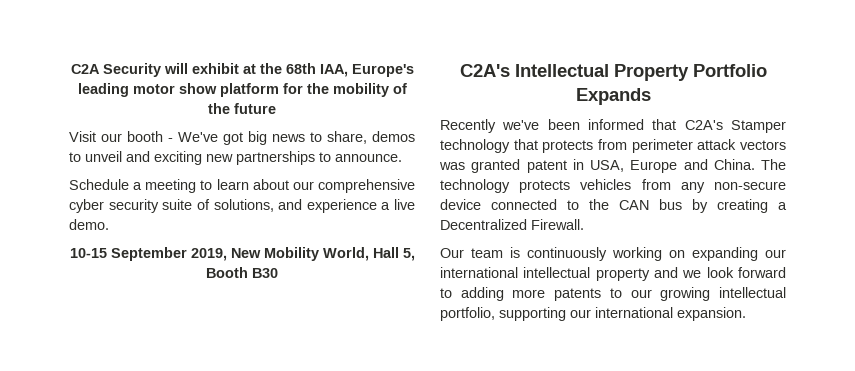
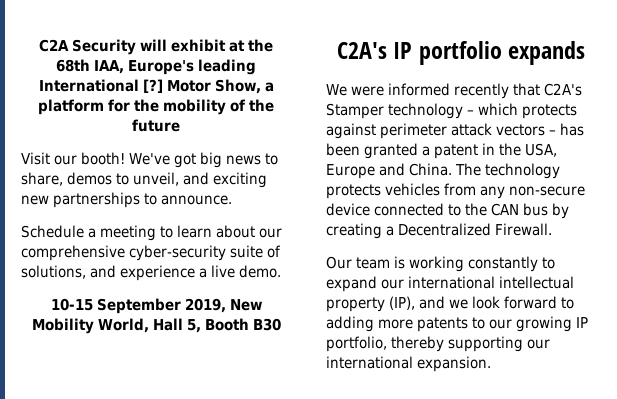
- C2A Security will exhibit at the 68th IAA, Europe's leading motor show platform for the mobility of the future
+ C2A Security will exhibit at the 68th IAA, Europe's leading International [?] Motor Show, a platform for the mobility of the future
- Visit our booth - We've got big news to share, demos to unveil and exciting new partnerships to announce.
+ Visit our booth! We've got big news to share, demos to unveil, and exciting new partnerships to announce.
- Schedule a meeting to learn about our comprehensive cyber security suite of solutions, and experience a live demo.
+ Schedule a meeting to learn about our comprehensive cyber-security suite of solutions, and experience a live demo.
- C2A's Intellectual Property Portfolio Expands
- Recently we've been informed that C2A's Stamper technology that protects from perimeter attack vectors was granted patent in USA, Europe and China.
+ C2A's IP portfolio expands
+ We were informed recently that C2A's Stamper technology – which protects against perimeter attack vectors – has been granted a patent in the USA, Europe and China.
- Our team is continuously working on expanding our international intellectual property and we look forward to adding more patents to our growing intellectual portfolio, supporting our international expansion.
+ Our team is working constantly to expand our international intellectual property (IP), and we look forward to adding more patents to our growing IP portfolio, thereby supporting our international expansion.

